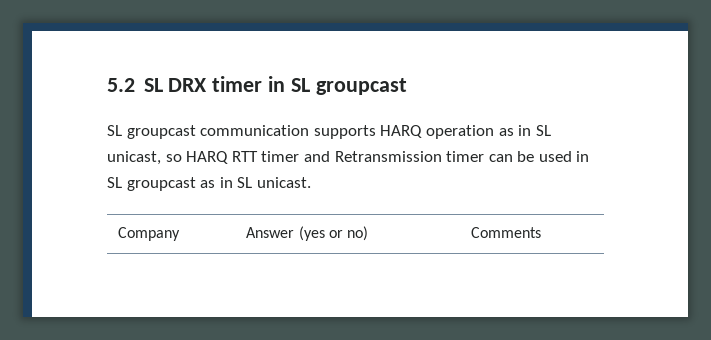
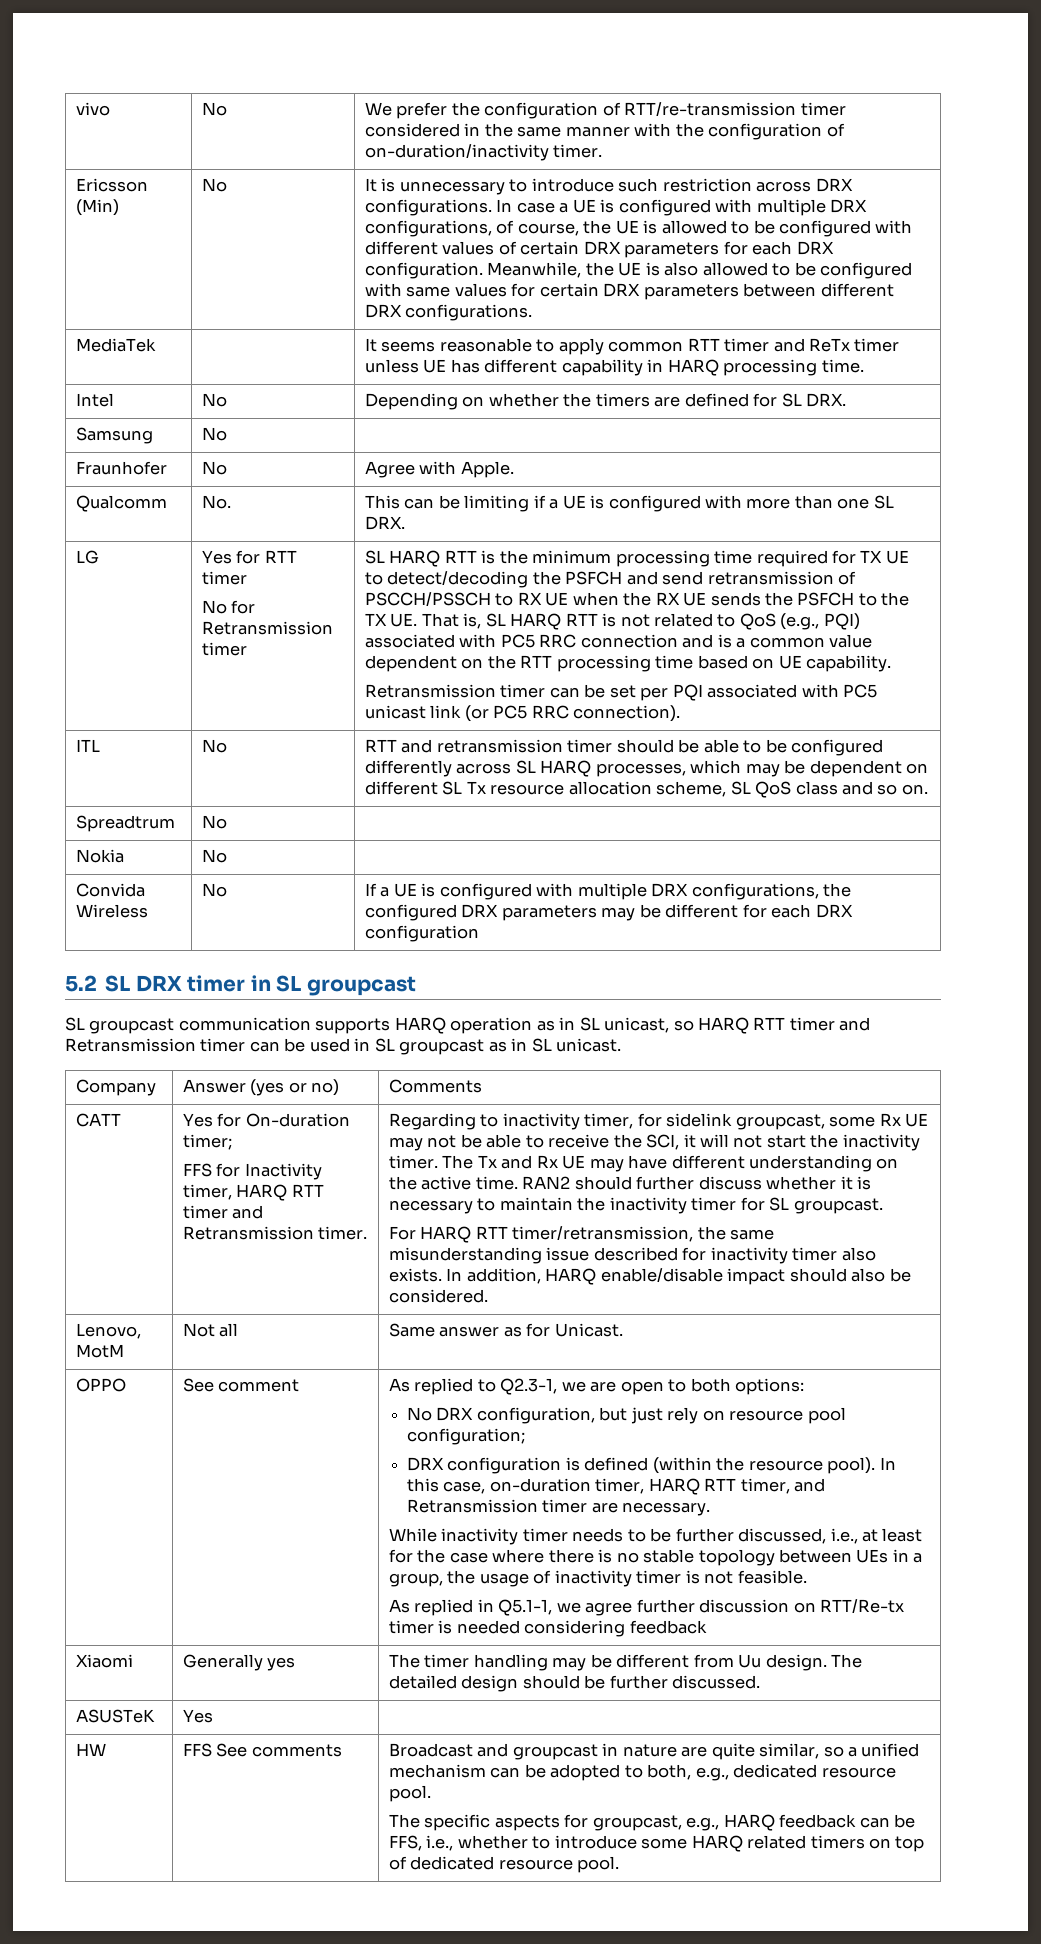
+ vivo | No | We prefer the configuration of RTT/re-transmission timer considered in the same manner with the configuration of on-duration/inactivity timer.
+ Ericsson (Min) | No | It is unnecessary to introduce such restriction across DRX configurations. In case a UE is configured with multiple DRX configurations, of course, the UE is allowed to be configured with different values of certain DRX parameters for each DRX configuration. Meanwhile, the UE is also allowed to be configured with same values for certain DRX parameters between different DRX configurations.
+ MediaTek | | It seems reasonable to apply common RTT timer and ReTx timer unless UE has different capability in HARQ processing time.
+ Intel | No | Depending on whether the timers are defined for SL DRX.
+ Samsung | No |
+ Fraunhofer | No | Agree with Apple.
+ Qualcomm | No. | This can be limiting if a UE is configured with more than one SL DRX.
+ LG | Yes for RTT timer
+ No for Retransmission timer | SL HARQ RTT is the minimum processing time required for TX UE to detect/decoding the PSFCH and send retransmission of PSCCH/PSSCH to RX UE when the RX UE sends the PSFCH to the TX UE. That is, SL HARQ RTT is not related to QoS (e.g., PQI) associated with PC5 RRC connection and is a common value dependent on the RTT processing time based on UE capability.
+ Retransmission timer can be set per PQI associated with PC5 unicast link (or PC5 RRC connection).
+ ITL | No | RTT and retransmission timer should be able to be configured differently across SL HARQ processes, which may be dependent on different SL Tx resource allocation scheme, SL QoS class and so on.
+ Spreadtrum | No |
+ Nokia | No |
+ Convida Wireless | No | If a UE is configured with multiple DRX configurations, the configured DRX parameters may be different for each DRX configuration
+ CATT | Yes for On-duration timer;
+ FFS for Inactivity timer, HARQ RTT timer and Retransmission timer. | Regarding to inactivity timer, for sidelink groupcast, some Rx UE may not be able to receive the SCI, it will not start the inactivity timer. The Tx and Rx UE may have different understanding on the active time. RAN2 should further discuss whether it is necessary to maintain the inactivity timer for SL groupcast.
+ For HARQ RTT timer/retransmission, the same misunderstanding issue described for inactivity timer also exists. In addition, HARQ enable/disable impact should also be considered.
+ Lenovo, MotM | Not all | Same answer as for Unicast.
+ OPPO | See comment | As replied to Q2.3-1, we are open to both options:
+ No DRX configuration, but just rely on resource pool configuration;
+ DRX configuration is defined (within the resource pool). In this case, on-duration timer, HARQ RTT timer, and Retransmission timer are necessary.
+ While inactivity timer needs to be further discussed, i.e., at least for the case where there is no stable topology between UEs in a group, the usage of inactivity timer is not feasible.
+ As replied in Q5.1-1, we agree further discussion on RTT/Re-tx timer is needed considering feedback
+ Xiaomi | Generally yes | The timer handling may be different from Uu design. The detailed design should be further discussed.
+ ASUSTeK | Yes |
+ HW | FFS See comments | Broadcast and groupcast in nature are quite similar, so a unified mechanism can be adopted to both, e.g., dedicated resource pool.
+ The specific aspects for groupcast, e.g., HARQ feedback can be FFS, i.e., whether to introduce some HARQ related timers on top of dedicated resource pool.

